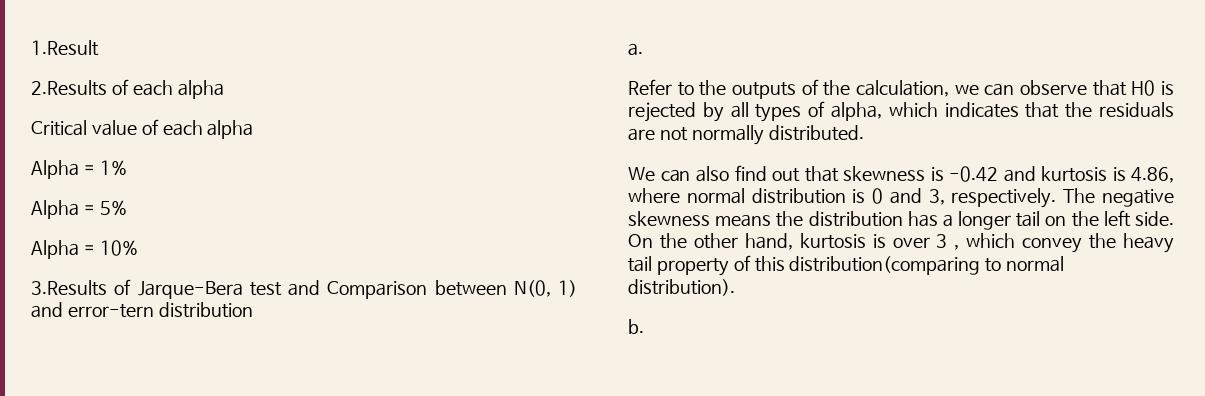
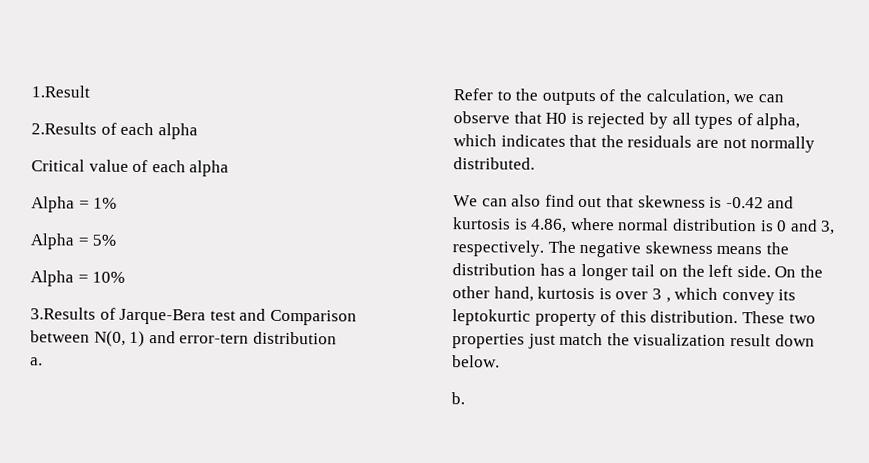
- On the other hand, kurtosis is over 3 , which convey the heavy tail property of this distribution(comparing to normal distribution).
+ On the other hand, kurtosis is over 3 , which convey its leptokurtic property of this distribution. These two properties just match the visualization result down below.

